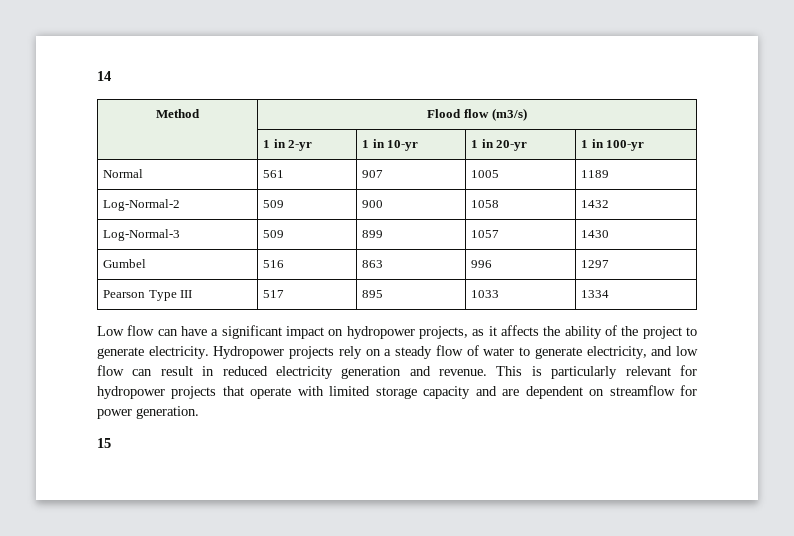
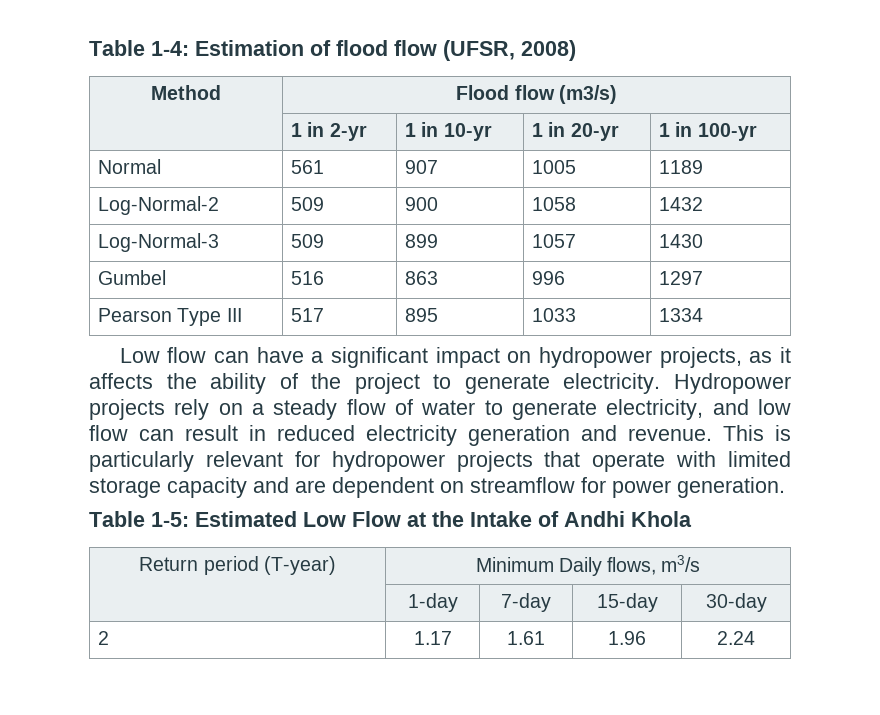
- 14
+ Table 1-4: Estimation of flood flow (UFSR, 2008)
- 15
+ Table 1-5: Estimated Low Flow at the Intake of Andhi Khola
+ Return period (T-year) | Minimum Daily flows, m3/s
+ | 1-day | 7-day | 15-day | 30-day
+ 2 | 1.17 | 1.61 | 1.96 | 2.24

